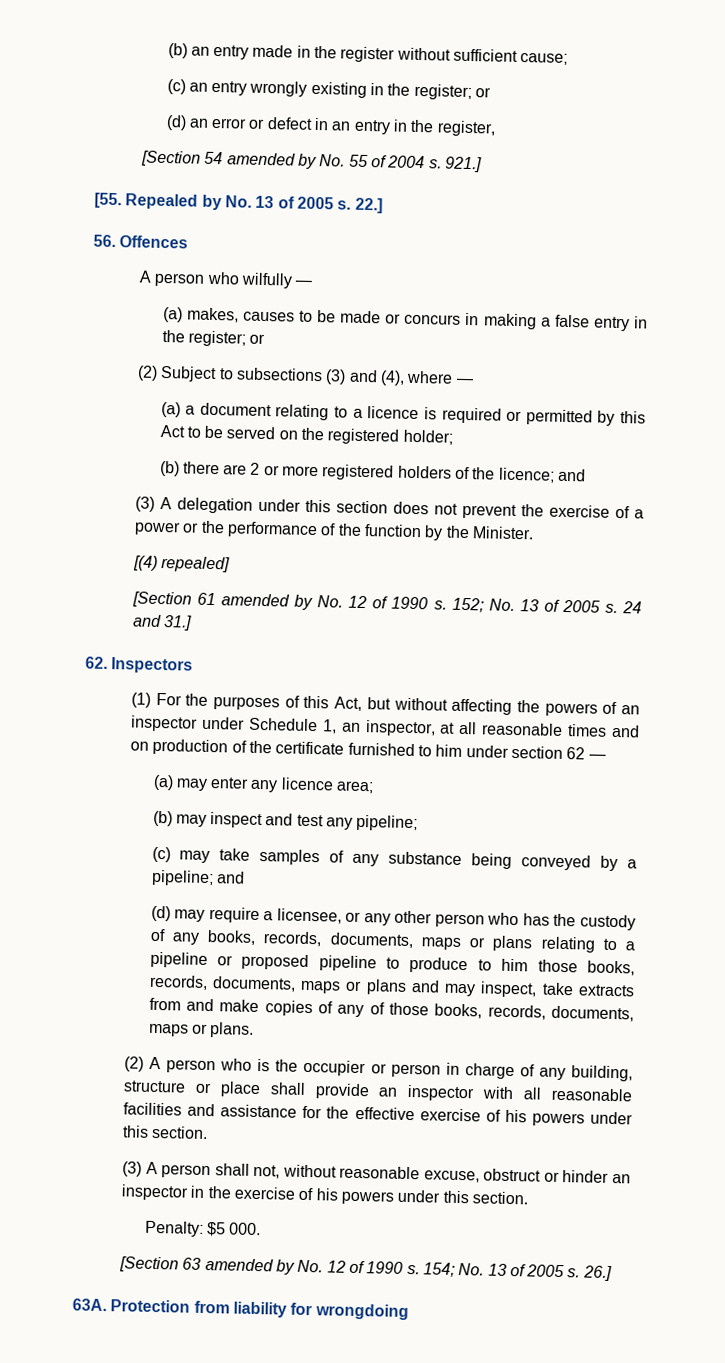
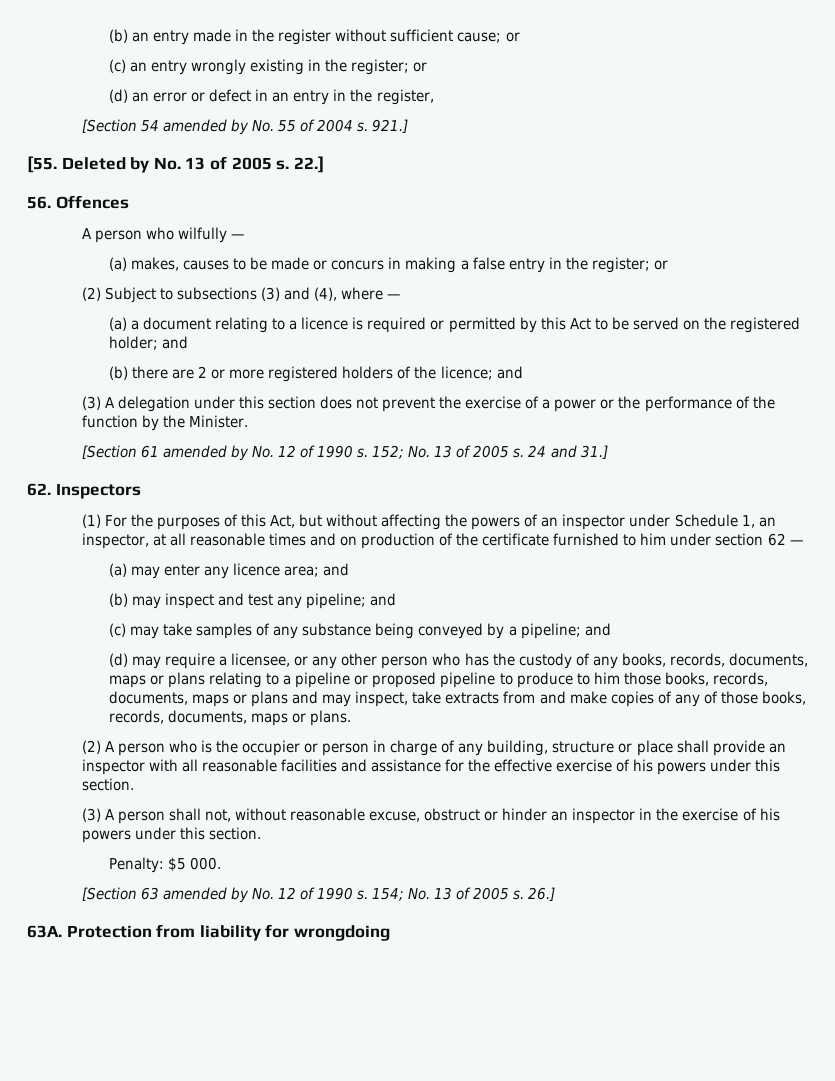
- (b) an entry made in the register without sufficient cause;
+ (b) an entry made in the register without sufficient cause; or
- [55. Repealed by No. 13 of 2005 s.
+ [55. Deleted by No. 13 of 2005 s.
- (a) a document relating to a licence is required or permitted by this Act to be served on the registered holder;
+ (a) a document relating to a licence is required or permitted by this Act to be served on the registered holder; and
- [(4) repealed]
- (a) may enter any licence area;
+ (a) may enter any licence area; and
- (b) may inspect and test any pipeline;
+ (b) may inspect and test any pipeline; and

